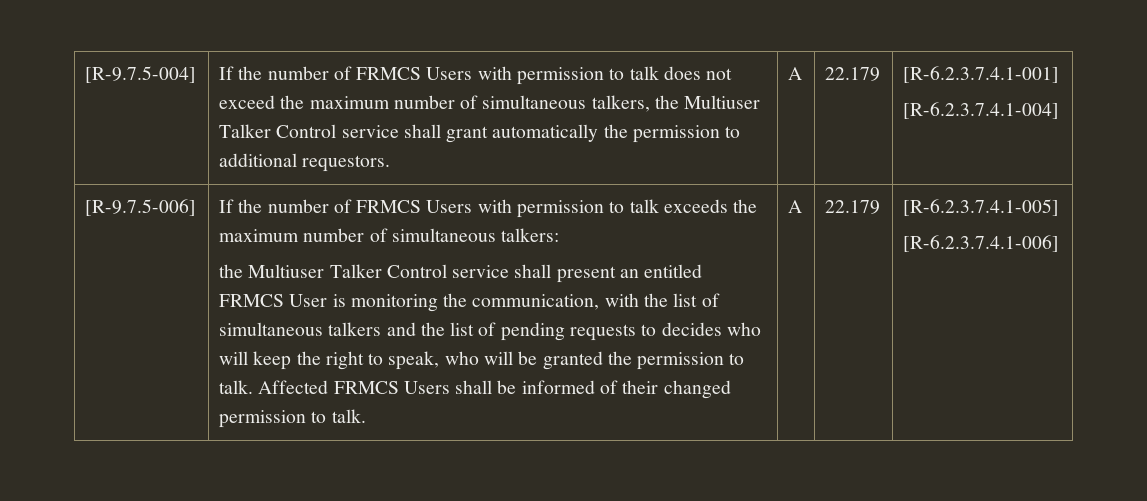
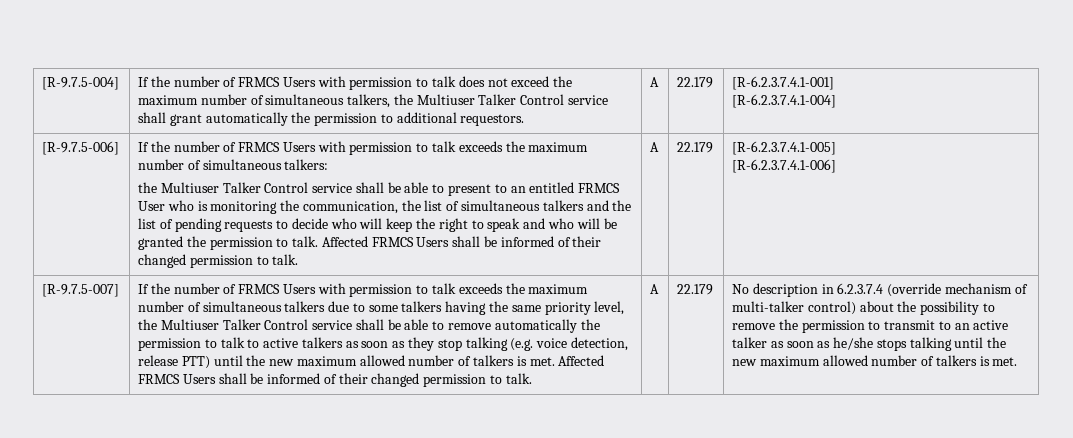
- the Multiuser Talker Control service shall present an entitled FRMCS User is monitoring the communication, with the list of simultaneous talkers and the list of pending requests to decides who will keep the right to speak, who will be granted the permission to talk.
+ the Multiuser Talker Control service shall be able to present to an entitled FRMCS User who is monitoring the communication, the list of simultaneous talkers and the list of pending requests to decide who will keep the right to speak and who will be granted the permission to talk.
+ [R-9.7.5-007] | If the number of FRMCS Users with permission to talk exceeds the maximum number of simultaneous talkers due to some talkers having the same priority level, the Multiuser Talker Control service shall be able to remove automatically the permission to talk to active talkers as soon as they stop talking (e.g. voice detection, release PTT) until the new maximum allowed number of talkers is met. Affected FRMCS Users shall be informed of their changed permission to talk. | A | 22.179 | No description in 6.2.3.7.4 (override mechanism of multi-talker control) about the possibility to remove the permission to transmit to an active talker as soon as he/she stops talking until the new maximum allowed number of talkers is met.

